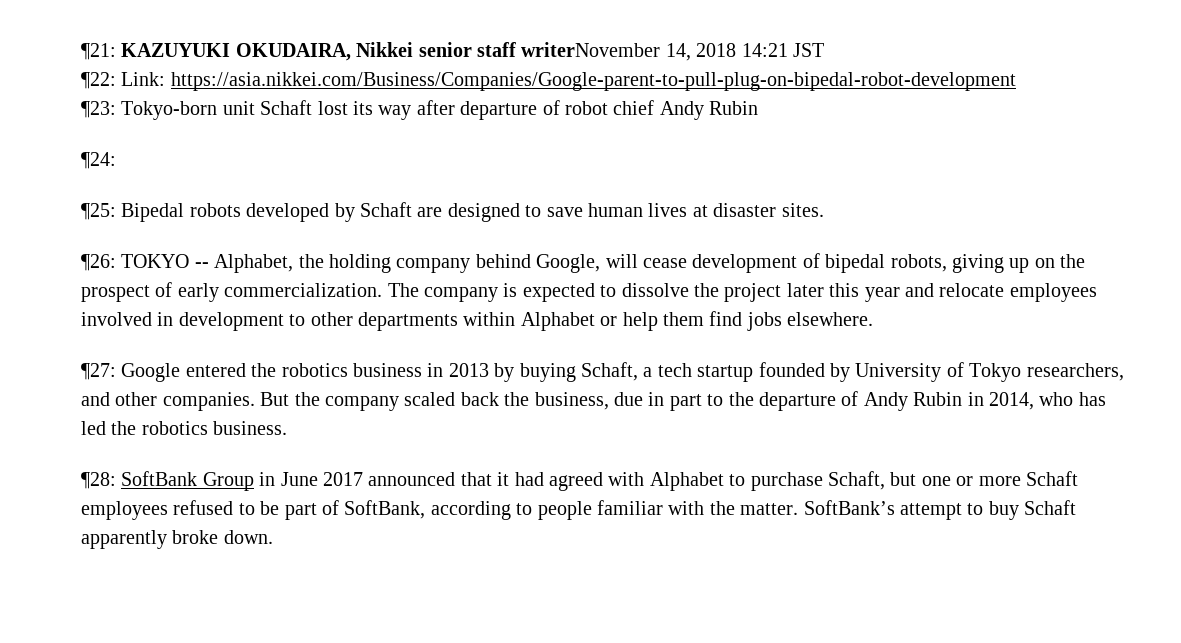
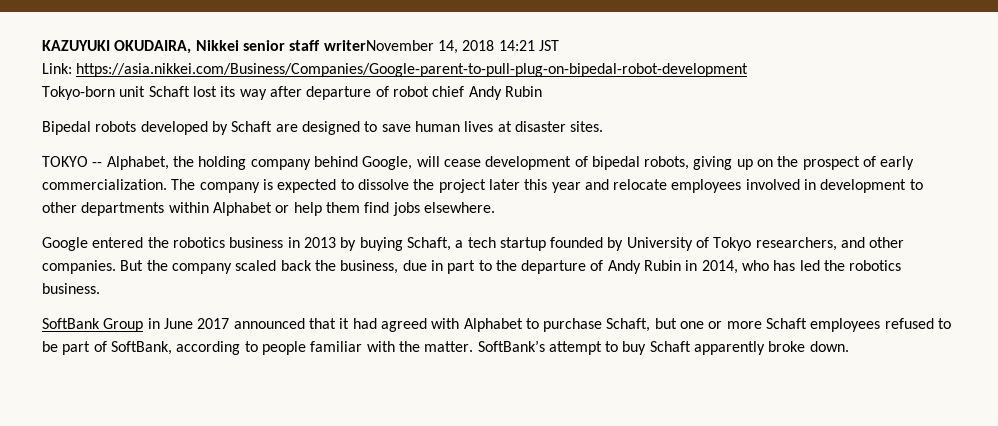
- ¶21: KAZUYUKI OKUDAIRA, Nikkei senior staff writerNovember 14, 2018 14:21 JST
+ KAZUYUKI OKUDAIRA, Nikkei senior staff writerNovember 14, 2018 14:21 JST
- ¶22: Link: https://asia.nikkei.com/Business/Companies/Google-parent-to-pull-plug-on-bipedal-robot-development
+ Link: https://asia.nikkei.com/Business/Companies/Google-parent-to-pull-plug-on-bipedal-robot-development
- ¶23: Tokyo-born unit Schaft lost its way after departure of robot chief Andy Rubin
+ Tokyo-born unit Schaft lost its way after departure of robot chief Andy Rubin
- ¶24:
- ¶25: Bipedal robots developed by Schaft are designed to save human lives at disaster sites.
+ Bipedal robots developed by Schaft are designed to save human lives at disaster sites.
- ¶26: TOKYO -- Alphabet, the holding company behind Google, will cease development of bipedal robots, giving up on the prospect of early commercialization.
+ TOKYO -- Alphabet, the holding company behind Google, will cease development of bipedal robots, giving up on the prospect of early commercialization.
- ¶27: Google entered the robotics business in 2013 by buying Schaft, a tech startup founded by University of Tokyo researchers, and other companies.
+ Google entered the robotics business in 2013 by buying Schaft, a tech startup founded by University of Tokyo researchers, and other companies.
- ¶28: SoftBank Group in June 2017 announced that it had agreed with Alphabet to purchase Schaft, but one or more Schaft employees refused to be part of SoftBank, according to people familiar with the matter.
+ SoftBank Group in June 2017 announced that it had agreed with Alphabet to purchase Schaft, but one or more Schaft employees refused to be part of SoftBank, according to people familiar with the matter.

